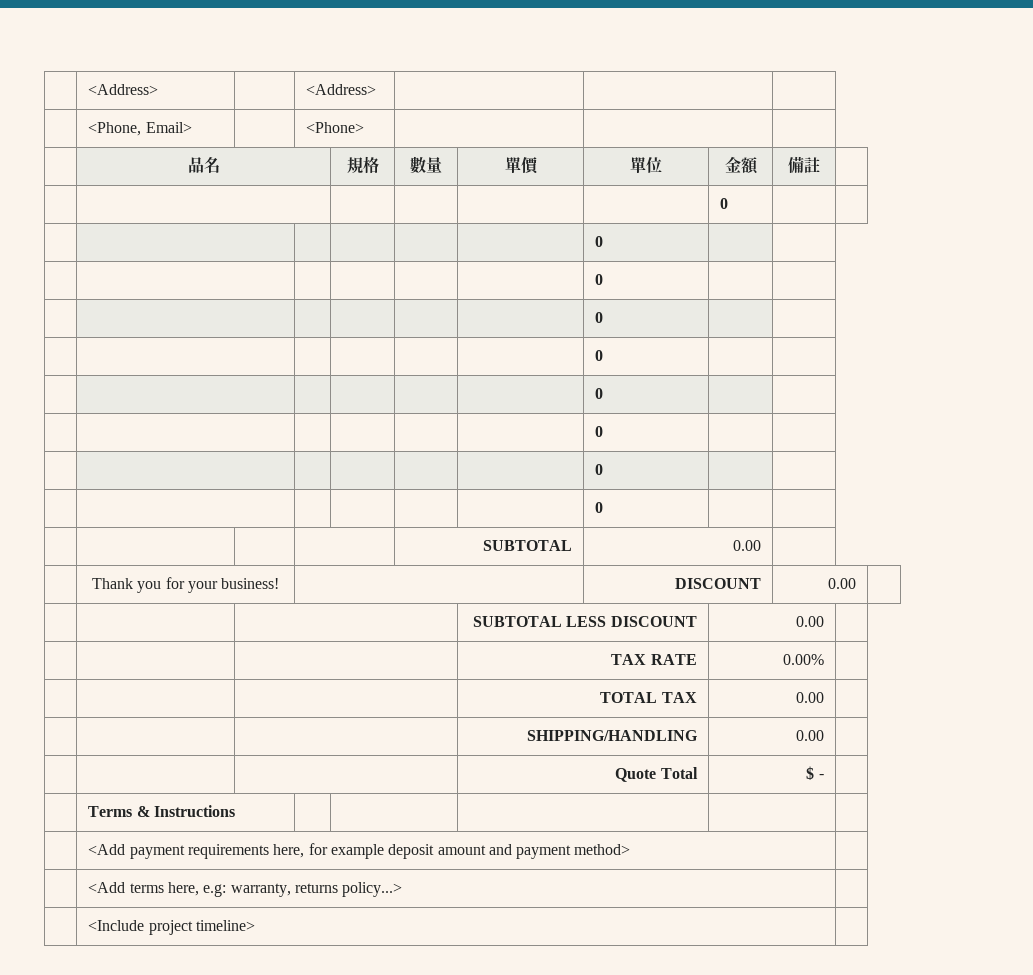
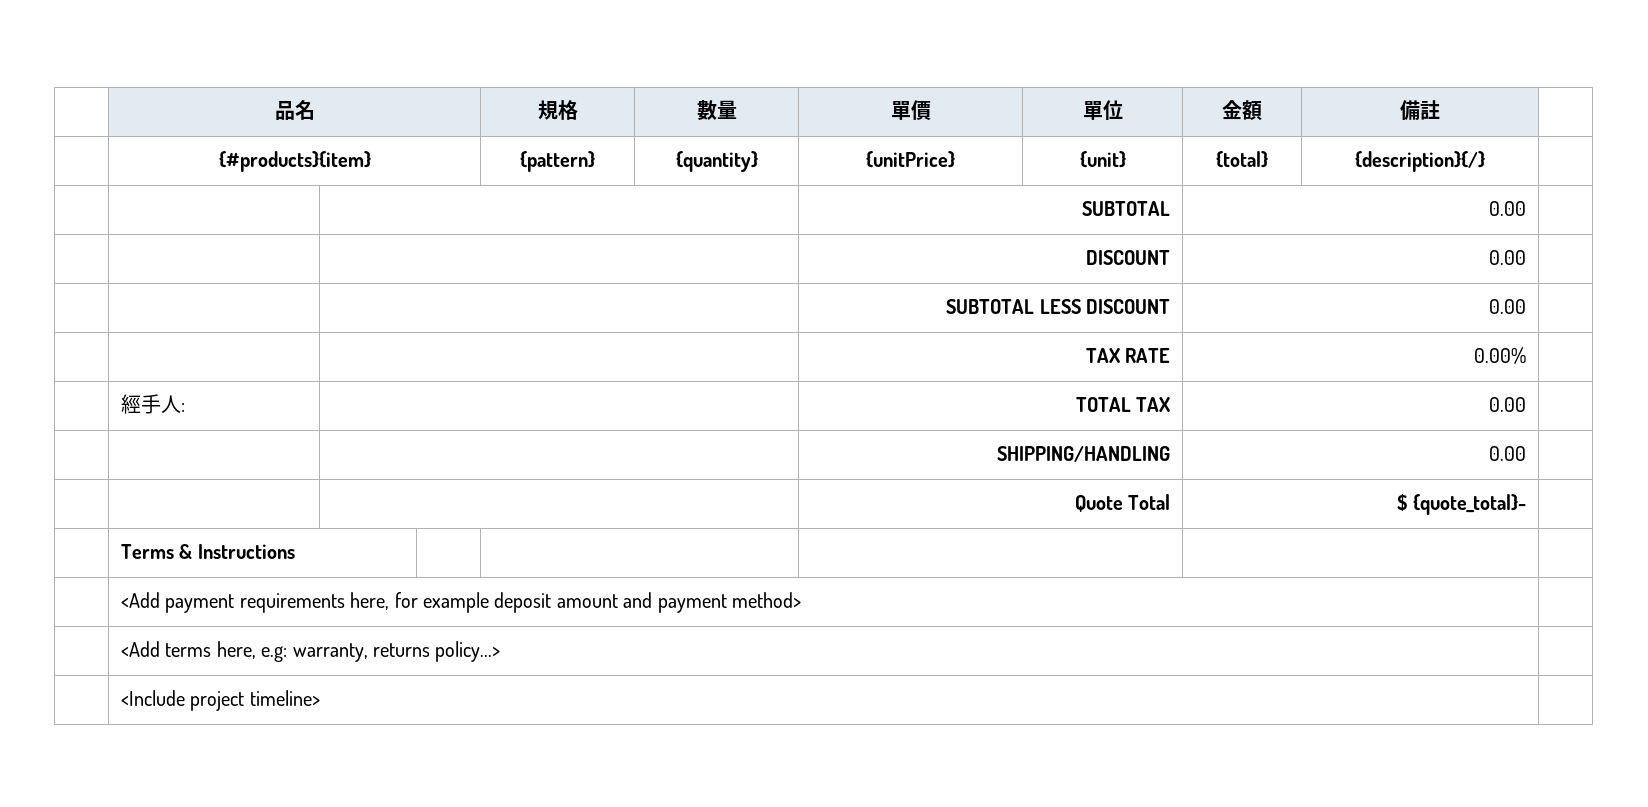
- | <Address> | | <Address> | | |
- | <Phone, Email> | | <Phone> | | |
  | 品名 | 規格 | 數量 | 單價 | 單位 | 金額 | 備註 |
- | | | | | | 0 | |
- | | | | | | 0 | |
- | | | | | | 0 | |
- | | | | | | 0 | |
- | | | | | | 0 | |
- | | | | | | 0 | |
- | | | | | | 0 | |
- | | | | | | 0 | |
- | | | | | | 0 | |
- | | | | SUBTOTAL | 0.00 |
- | Thank you for your business! | | DISCOUNT | 0.00 |
+ | {#products}{item} | {pattern} | {quantity} | {unitPrice} | {unit} | {total} | {description}{/} |
+ | | | SUBTOTAL | 0.00 |
+ | | | DISCOUNT | 0.00 |
- | | | TOTAL TAX | 0.00 |
+ | 經手人: | | TOTAL TAX | 0.00 |
- | | | Quote Total | $ - |
+ | | | Quote Total | $ {quote_total}- |

